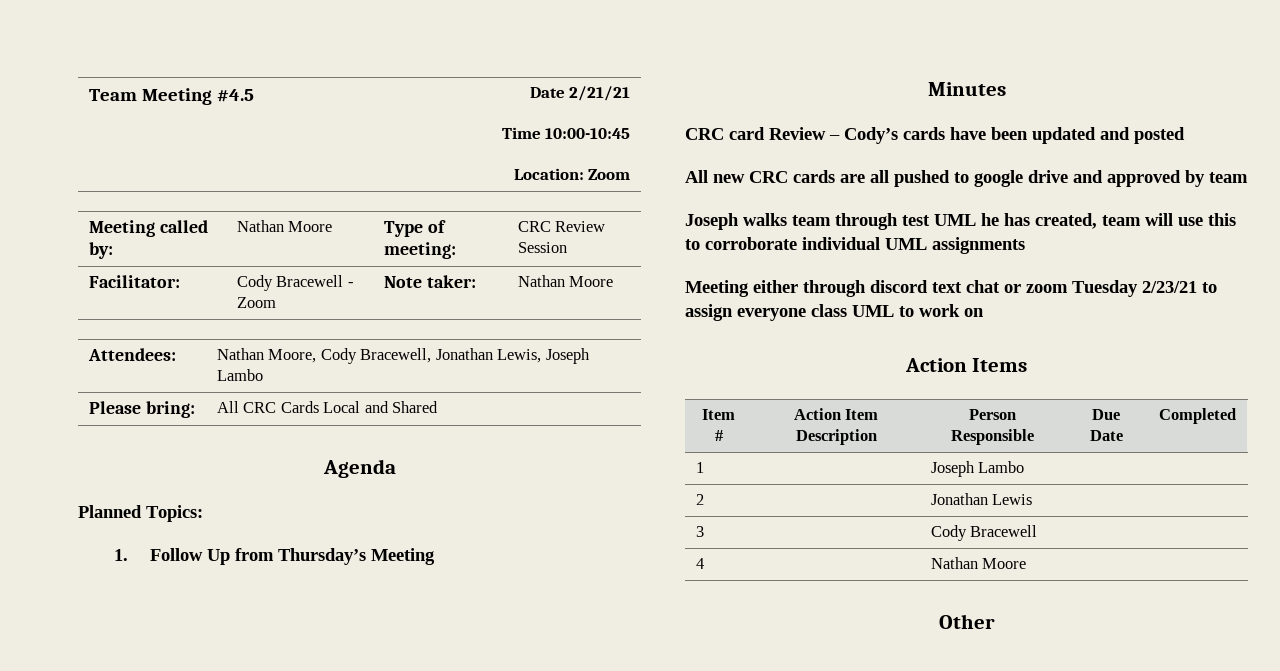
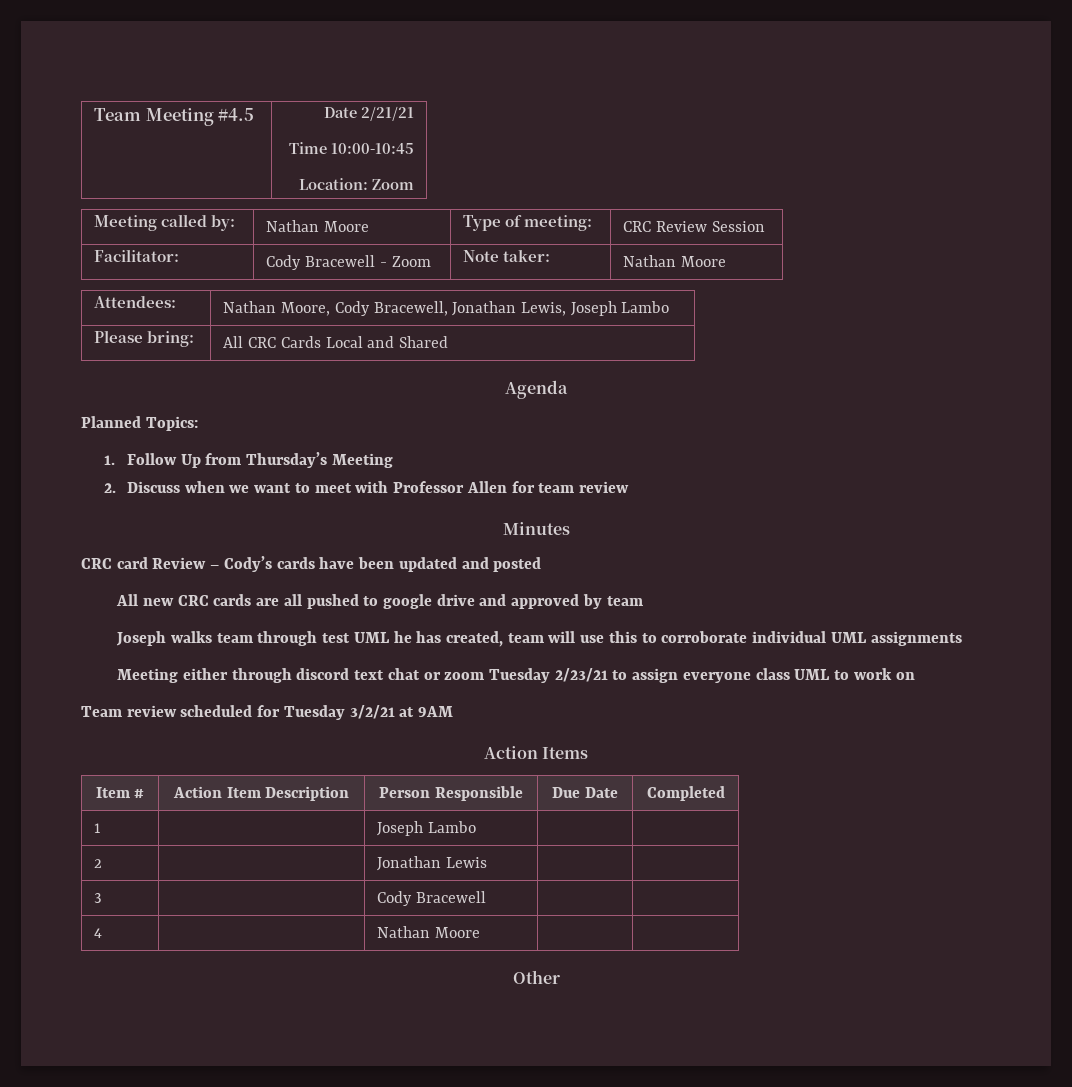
+ 2. Discuss when we want to meet with Professor Allen for team review
+ Team review scheduled for Tuesday 3/2/21 at 9AM

